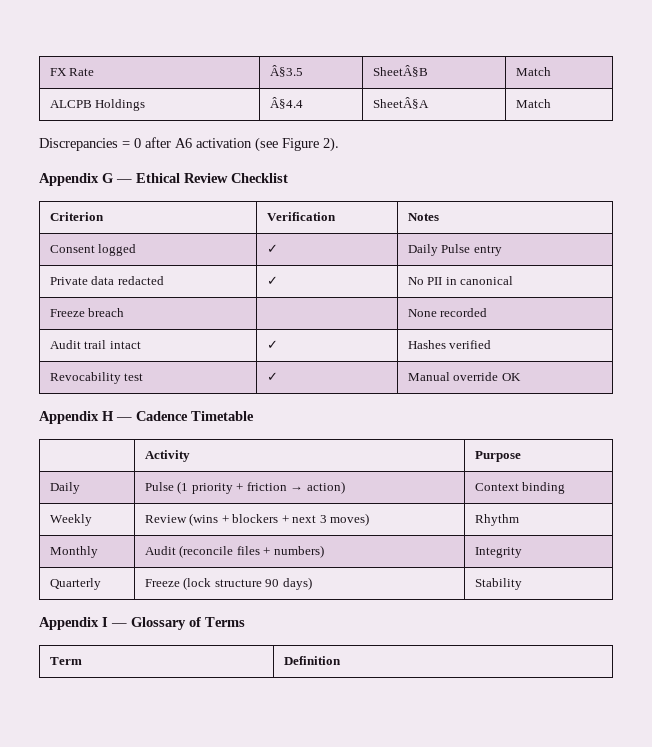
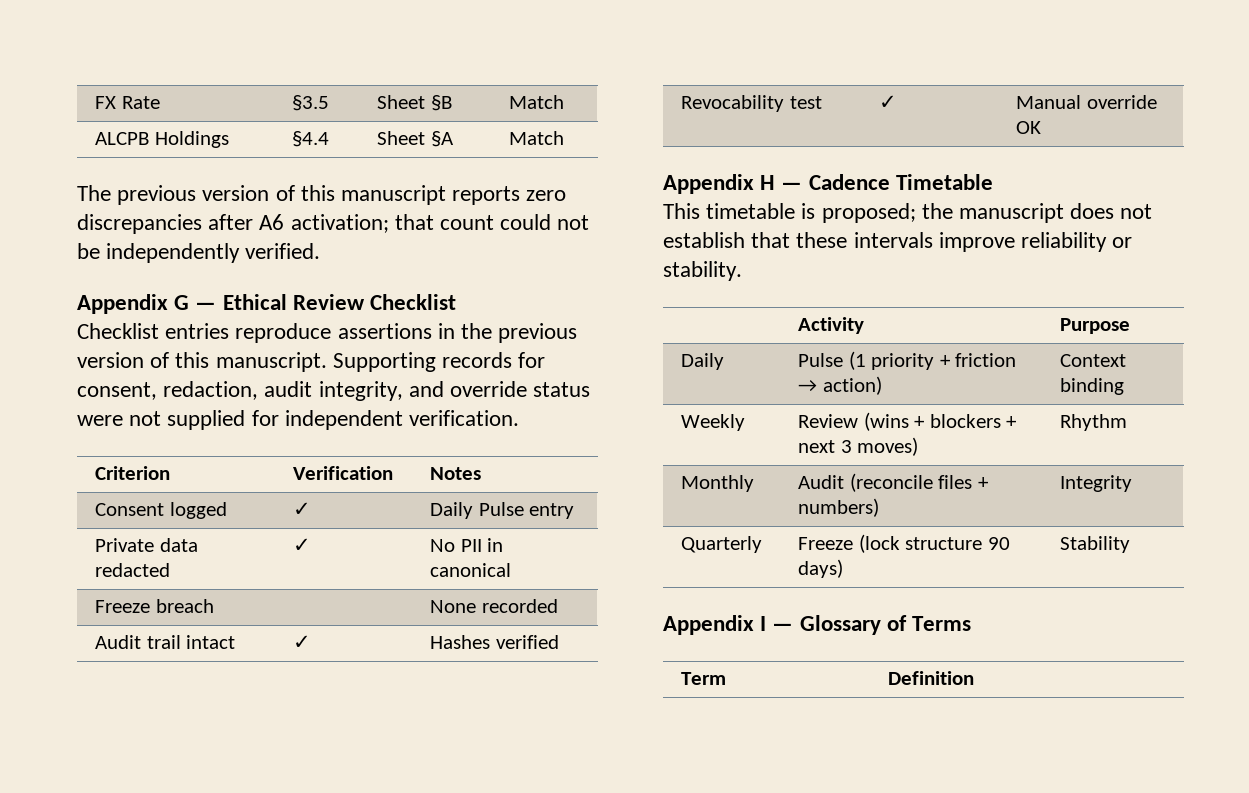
- FX Rate | Â§3.5 | SheetÂ§B | Match
+ FX Rate | §3.5 | Sheet §B | Match
- ALCPB Holdings | Â§4.4 | SheetÂ§A | Match
- Discrepancies = 0 after A6 activation (see Figure 2).
+ ALCPB Holdings | §4.4 | Sheet §A | Match
+ The previous version of this manuscript reports zero discrepancies after A6 activation; that count could not be independently verified.
+ Checklist entries reproduce assertions in the previous version of this manuscript. Supporting records for consent, redaction, audit integrity, and override status were not supplied for independent verification.
+ This timetable is proposed; the manuscript does not establish that these intervals improve reliability or stability.

